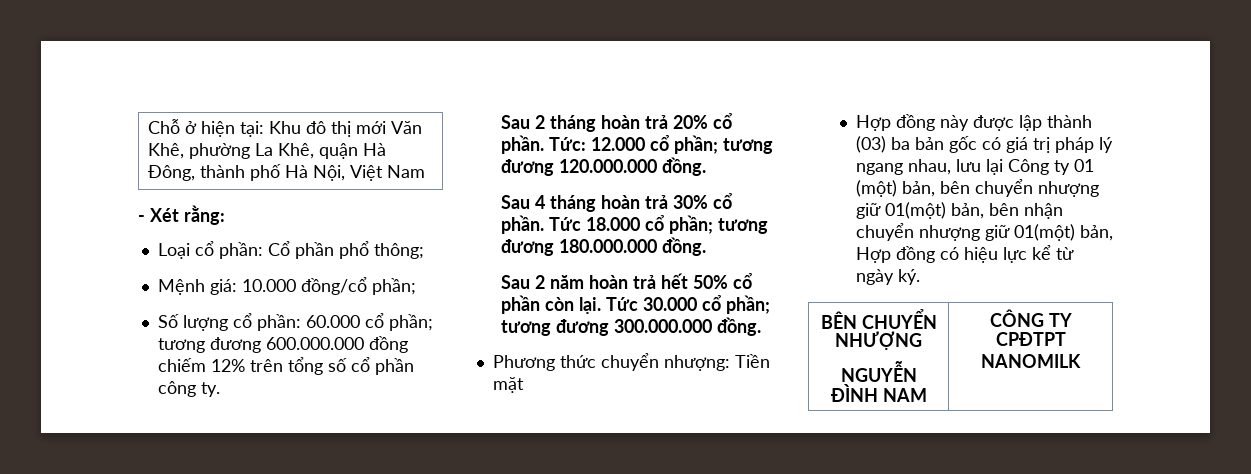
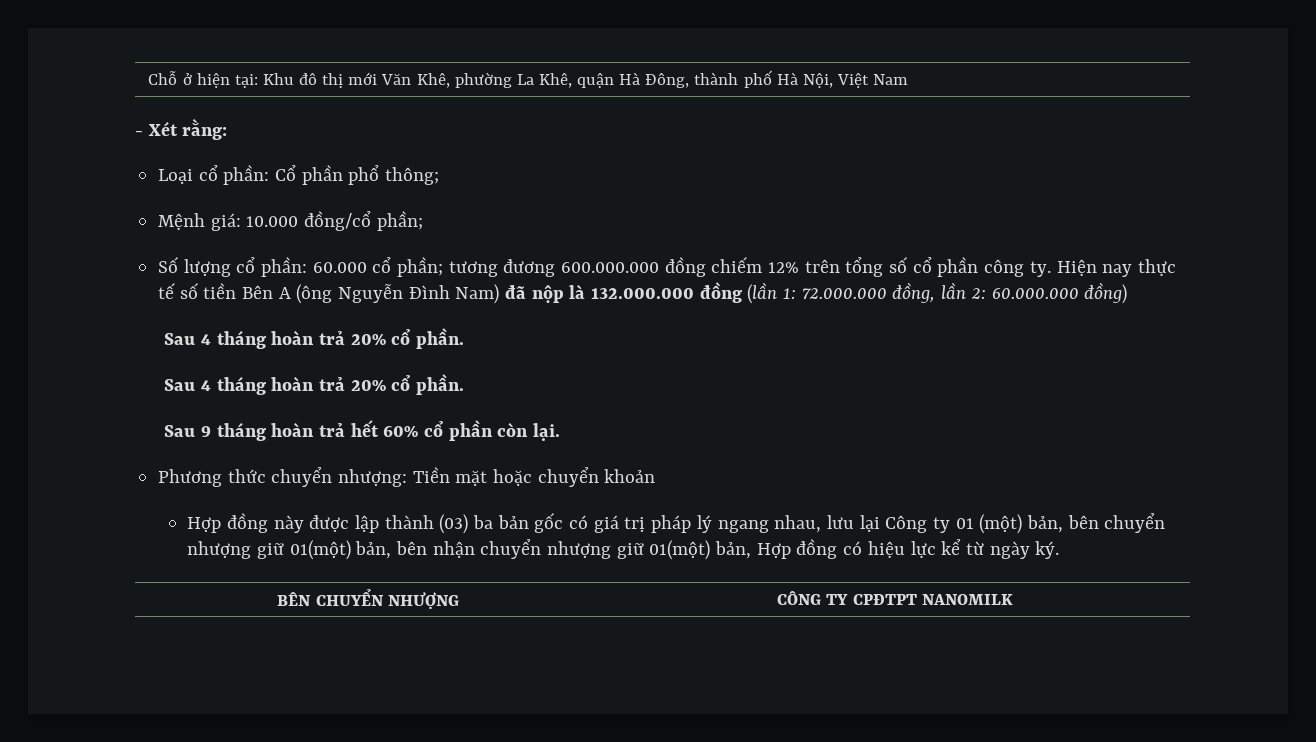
- Số lượng cổ phần: 60.000 cổ phần; tương đương 600.000.000 đồng chiếm 12% trên tổng số cổ phần công ty.
- Sau 2 tháng hoàn trả 20% cổ phần. Tức: 12.000 cổ phần; tương đương 120.000.000 đồng.
- Sau 4 tháng hoàn trả 30% cổ phần. Tức 18.000 cổ phần; tương đương 180.000.000 đồng.
- Sau 2 năm hoàn trả hết 50% cổ phần còn lại. Tức 30.000 cổ phần; tương đương 300.000.000 đồng.
+ Số lượng cổ phần: 60.000 cổ phần; tương đương 600.000.000 đồng chiếm 12% trên tổng số cổ phần công ty. Hiện nay thực tế số tiền Bên A (ông Nguyễn Đình Nam) đã nộp là 132.000.000 đồng (lần 1: 72.000.000 đồng, lần 2: 60.000.000 đồng)
+ Sau 4 tháng hoàn trả 20% cổ phần.
+ Sau 4 tháng hoàn trả 20% cổ phần.
+ Sau 9 tháng hoàn trả hết 60% cổ phần còn lại.
- Phương thức chuyển nhượng: Tiền mặt
+ Phương thức chuyển nhượng: Tiền mặt hoặc chuyển khoản
- BÊN CHUYỂN NHƯỢNG
- NGUYỄN ĐÌNH NAM | CÔNG TY CPĐTPT NANOMILK
+ BÊN CHUYỂN NHƯỢNG | CÔNG TY CPĐTPT NANOMILK

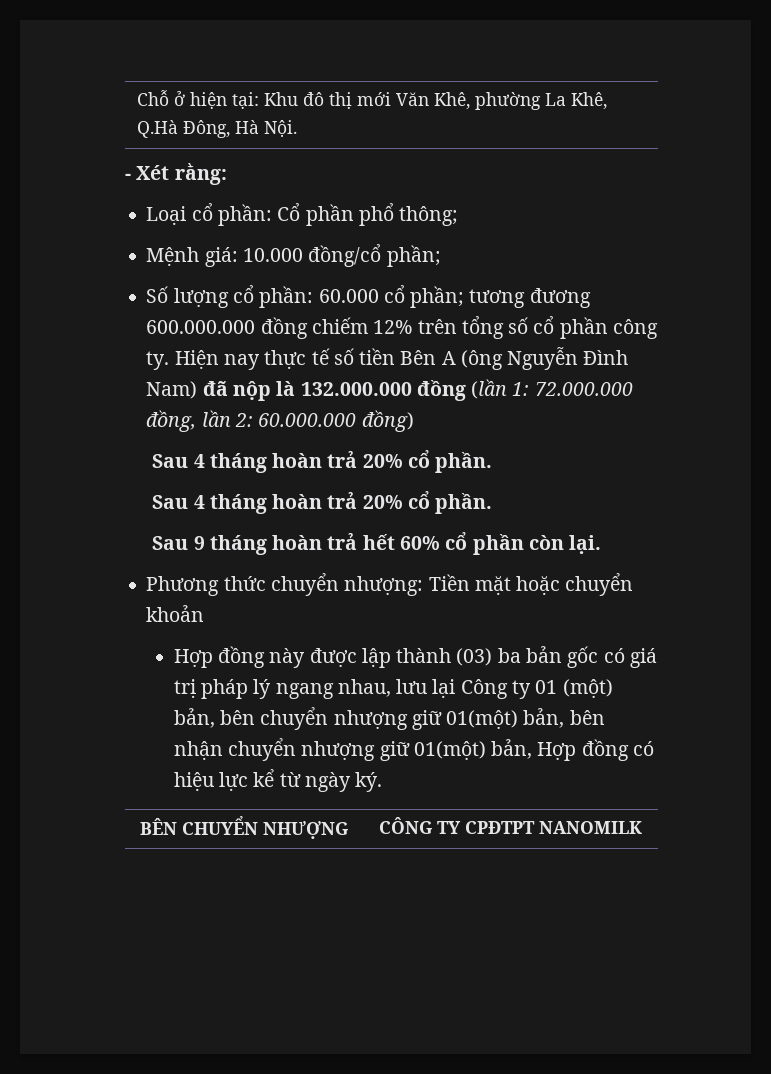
- Chỗ ở hiện tại: Khu đô thị mới Văn Khê, phường La Khê, quận Hà Đông, thành phố Hà Nội, Việt Nam
+ Chỗ ở hiện tại: Khu đô thị mới Văn Khê, phường La Khê, Q.Hà Đông, Hà Nội.

